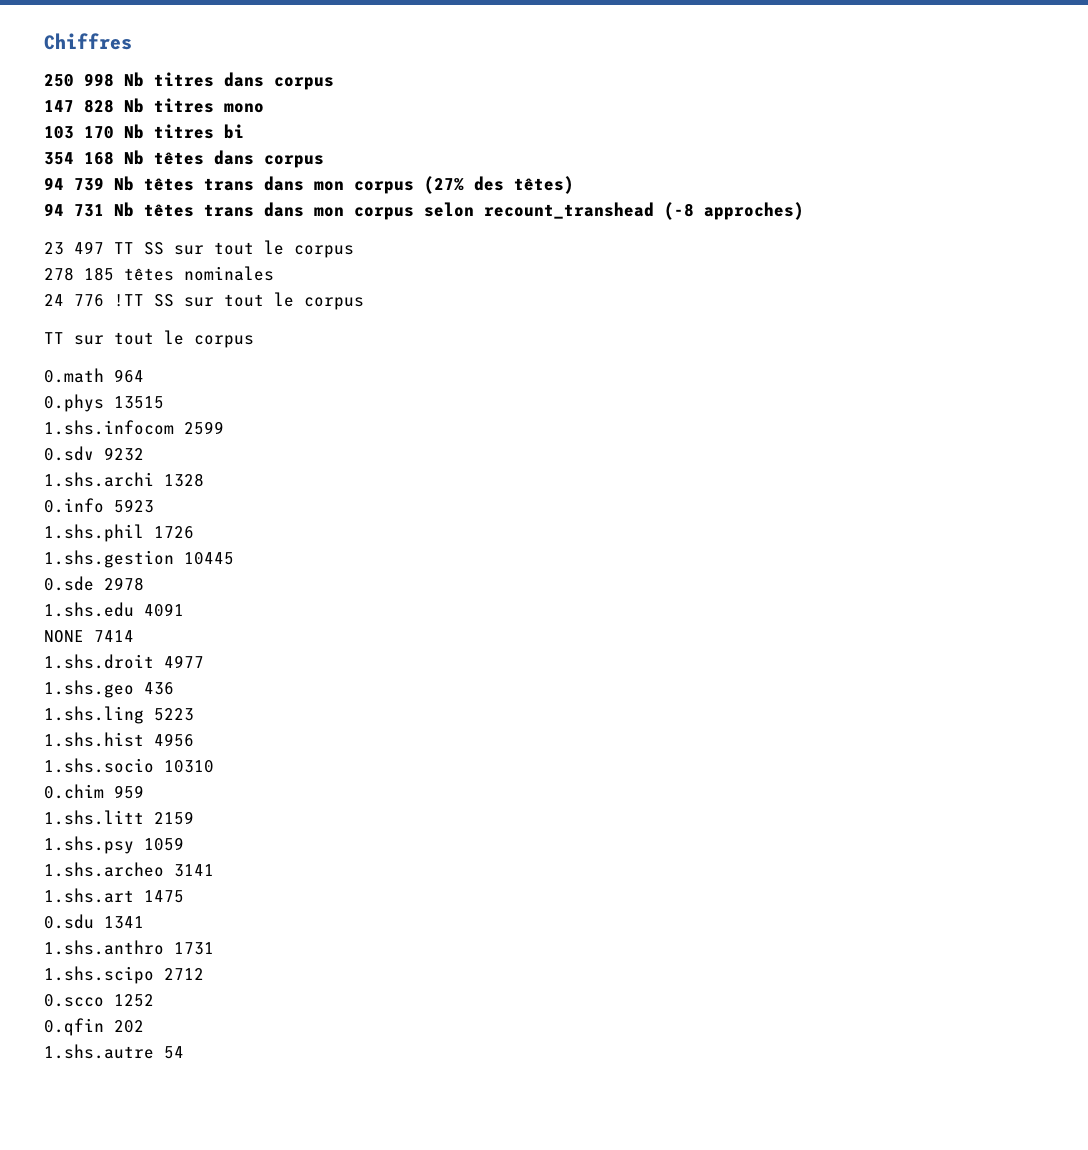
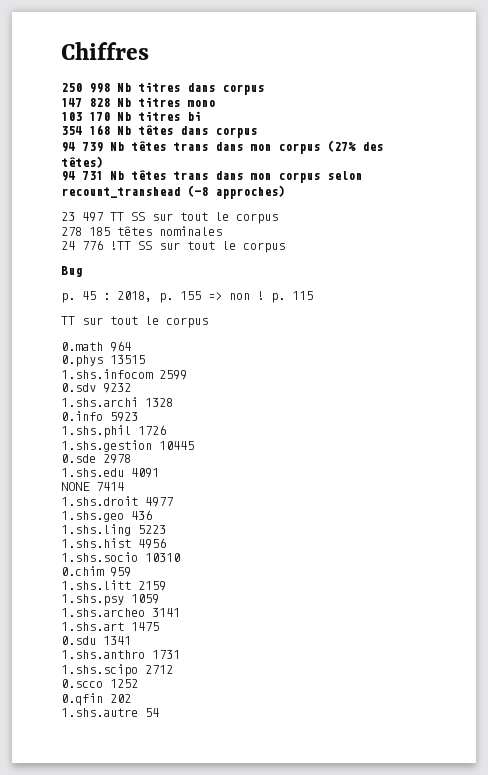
+ Bug
+ p. 45 : 2018, p. 155 => non ! p. 115

